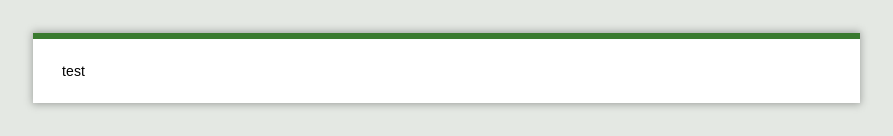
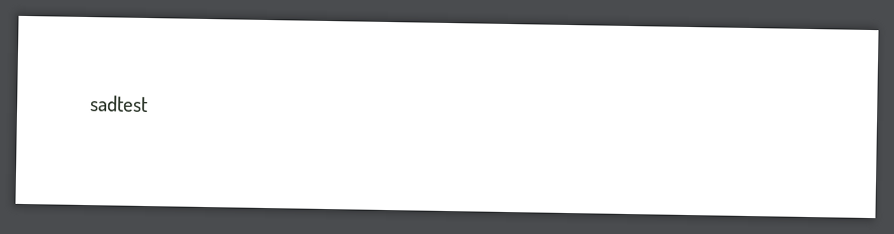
- test
+ sadtest

